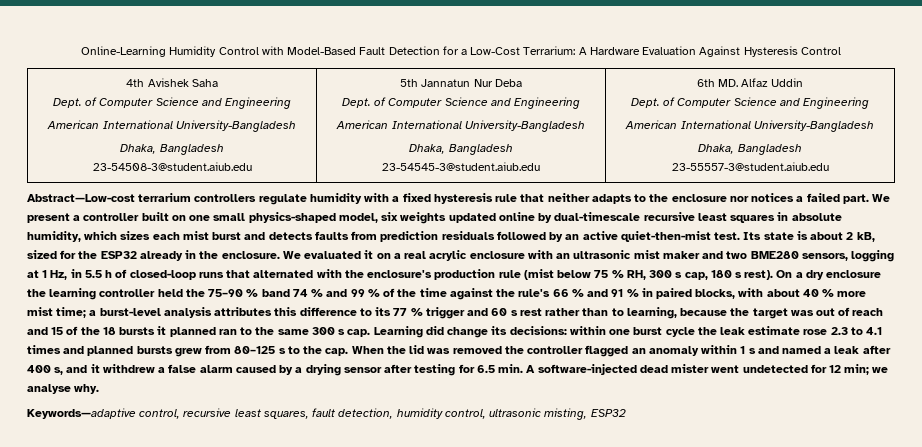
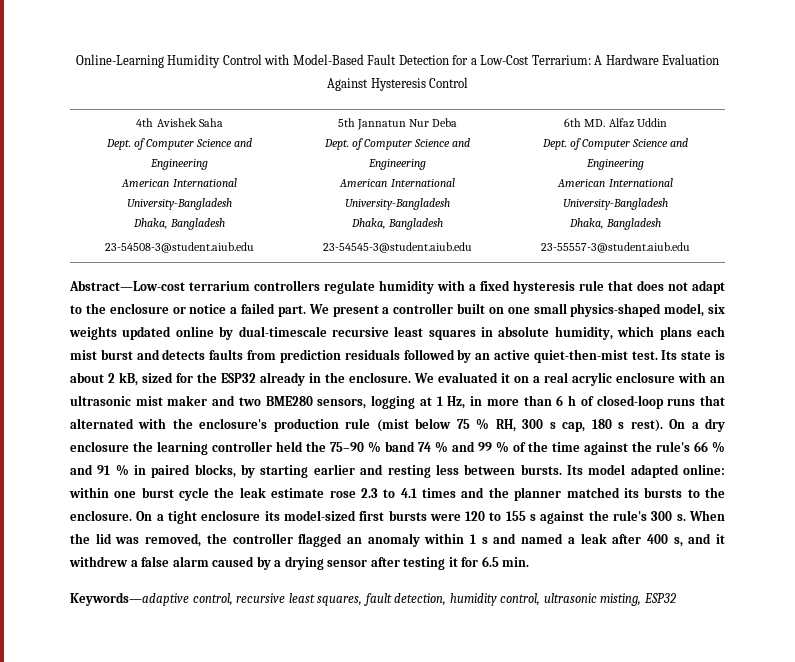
- Abstract—Low-cost terrarium controllers regulate humidity with a fixed hysteresis rule that neither adapts to the enclosure nor notices a failed part.
+ Abstract—Low-cost terrarium controllers regulate humidity with a fixed hysteresis rule that does not adapt to the enclosure or notice a failed part.
- We present a controller built on one small physics-shaped model, six weights updated online by dual-timescale recursive least squares in absolute humidity, which sizes each mist burst and detects faults from prediction residuals followed by an active quiet-then-mist test.
+ We present a controller built on one small physics-shaped model, six weights updated online by dual-timescale recursive least squares in absolute humidity, which plans each mist burst and detects faults from prediction residuals followed by an active quiet-then-mist test.
- We evaluated it on a real acrylic enclosure with an ultrasonic mist maker and two BME280 sensors, logging at 1 Hz, in 5.5 h of closed-loop runs that alternated with the enclosure's production rule (mist below 75 % RH, 300 s cap, 180 s rest).
+ We evaluated it on a real acrylic enclosure with an ultrasonic mist maker and two BME280 sensors, logging at 1 Hz, in more than 6 h of closed-loop runs that alternated with the enclosure's production rule (mist below 75 % RH, 300 s cap, 180 s rest).
- On a dry enclosure the learning controller held the 75–90 % band 74 % and 99 % of the time against the rule's 66 % and 91 % in paired blocks, with about 40 % more mist time; a burst-level analysis attributes this difference to its 77 % trigger and 60 s rest rather than to learning, because the target was out of reach and 15 of the 18 bursts it planned ran to the same 300 s cap. Learning did change its decisions: within one burst cycle the leak estimate rose 2.3 to 4.1 times and planned bursts grew from 80–125 s to the cap.
+ On a dry enclosure the learning controller held the 75–90 % band 74 % and 99 % of the time against the rule's 66 % and 91 % in paired blocks, by starting earlier and resting less between bursts. Its model adapted online: within one burst cycle the leak estimate rose 2.3 to 4.1 times and the planner matched its bursts to the enclosure. On a tight enclosure its model-sized first bursts were 120 to 155 s against the rule's 300 s.
- When the lid was removed the controller flagged an anomaly within 1 s and named a leak after 400 s, and it withdrew a false alarm caused by a drying sensor after testing for 6.5 min. A software-injected dead mister went undetected for 12 min; we analyse why.
+ When the lid was removed, the controller flagged an anomaly within 1 s and named a leak after 400 s, and it withdrew a false alarm caused by a drying sensor after testing it for 6.5 min.

